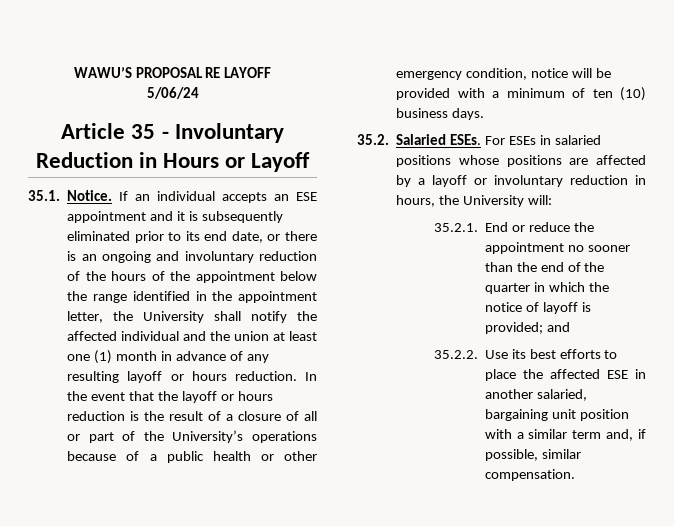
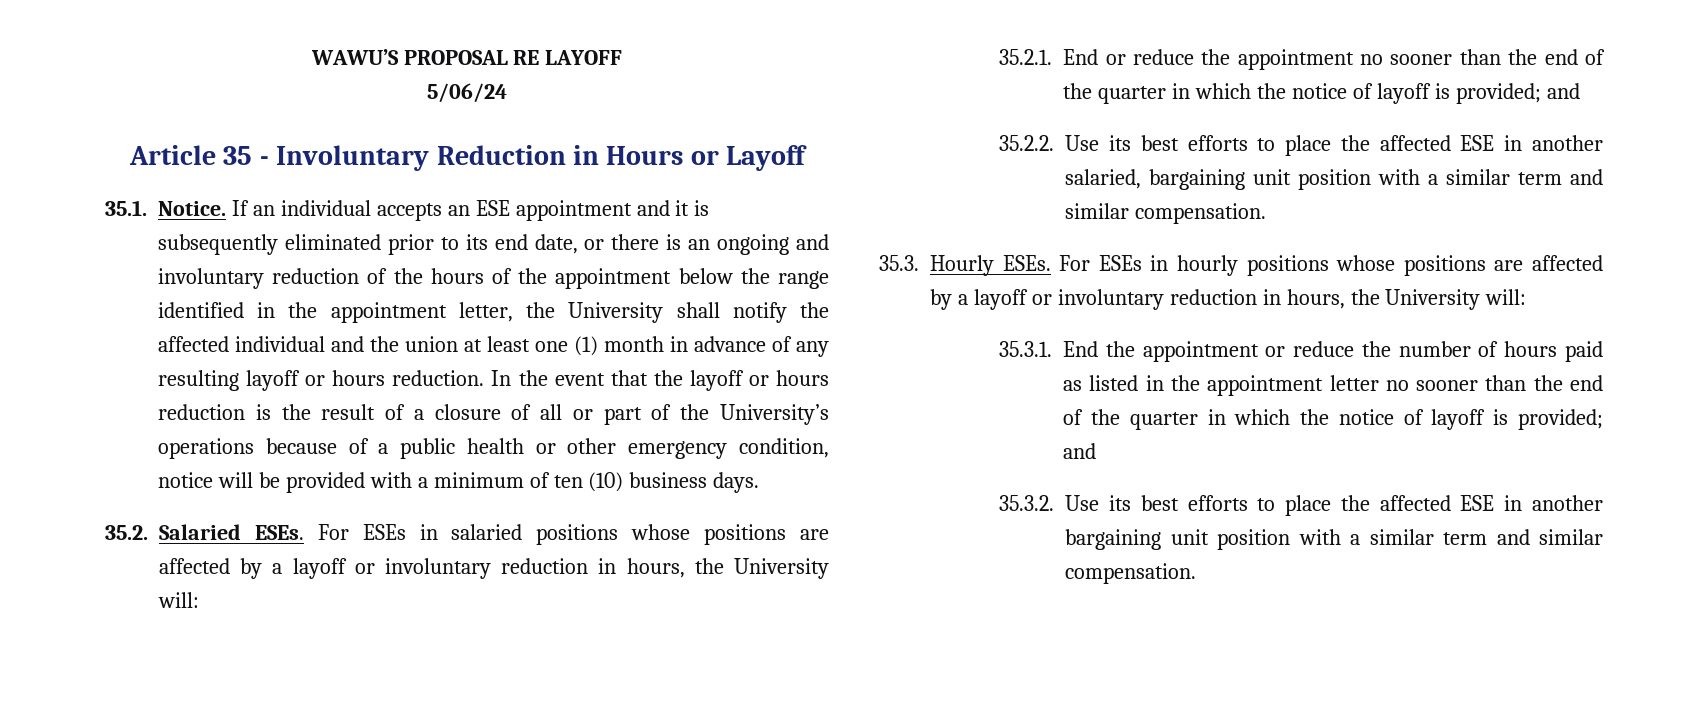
- 35.2.2. Use its best efforts to place the affected ESE in another salaried, bargaining unit position with a similar term and, if possible, similar compensation.
+ 35.2.2. Use its best efforts to place the affected ESE in another salaried, bargaining unit position with a similar term and similar compensation.
+ 35.3. Hourly ESEs. For ESEs in hourly positions whose positions are affected by a layoff or involuntary reduction in hours, the University will:
+ 35.3.1. End the appointment or reduce the number of hours paid as listed in the appointment letter no sooner than the end of the quarter in which the notice of layoff is provided; and
+ 35.3.2. Use its best efforts to place the affected ESE in another bargaining unit position with a similar term and similar compensation.

